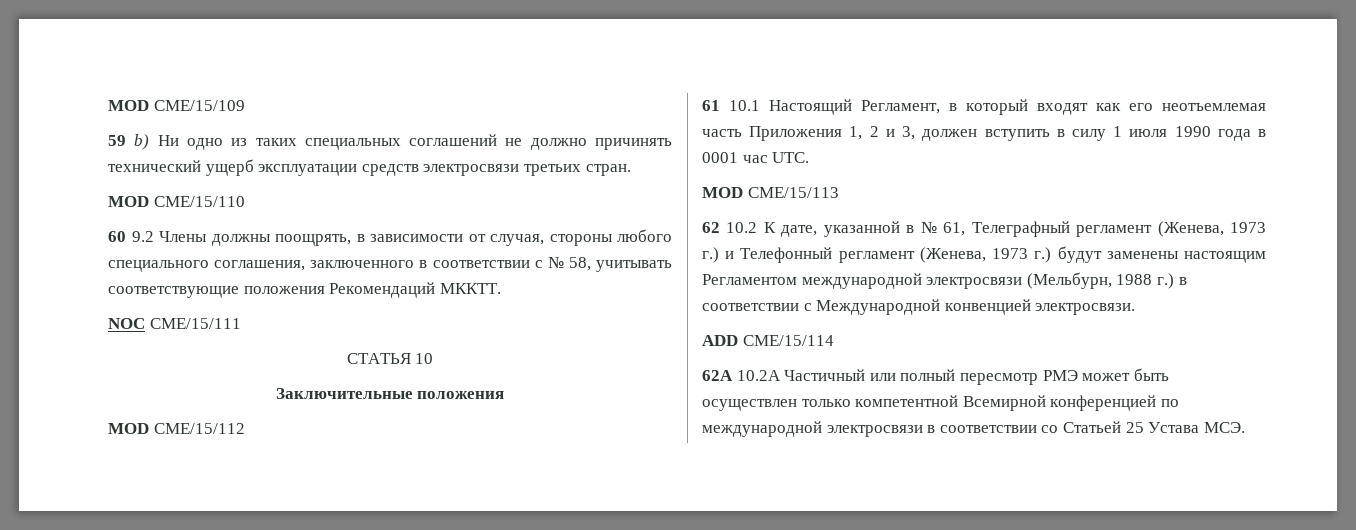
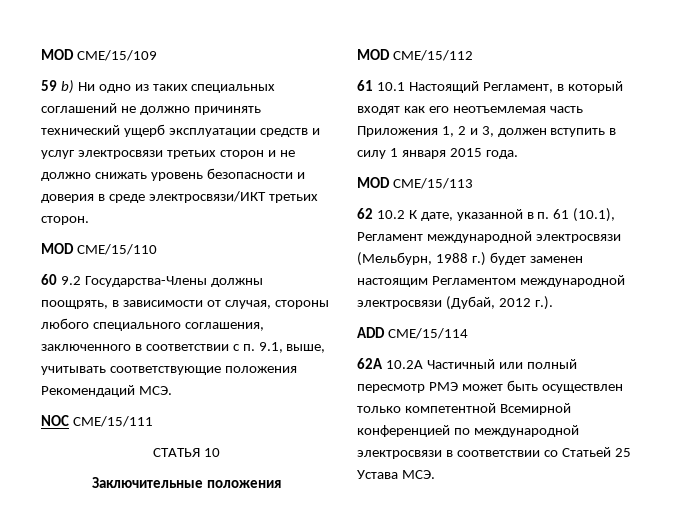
- 59 b) Ни одно из таких специальных соглашений не должно причинять технический ущерб эксплуатации средств электросвязи третьих стран.
+ 59 b) Ни одно из таких специальных соглашений не должно причинять технический ущерб эксплуатации средств и услуг электросвязи третьих сторон и не должно снижать уровень безопасности и доверия в среде электросвязи/ИКТ третьих сторон.
- 60 9.2 Члены должны поощрять, в зависимости от случая, стороны любого специального соглашения, заключенного в соответствии с № 58, учитывать соответствующие положения Рекомендаций МККТТ.
+ 60 9.2 Государства-Члены должны поощрять, в зависимости от случая, стороны любого специального соглашения, заключенного в соответствии с п. 9.1, выше, учитывать соответствующие положения Рекомендаций МСЭ.
- 61 10.1 Настоящий Регламент, в который входят как его неотъемлемая часть Приложения 1, 2 и 3, должен вступить в силу 1 июля 1990 года в 0001 час UTC.
+ 61 10.1 Настоящий Регламент, в который входят как его неотъемлемая часть Приложения 1, 2 и 3, должен вступить в силу 1 января 2015 года.
- 62 10.2 К дате, указанной в № 61, Телеграфный регламент (Женева, 1973 г.) и Телефонный регламент (Женева, 1973 г.) будут заменены настоящим Регламентом международной электросвязи (Мельбурн, 1988 г.) в соответствии с Международной конвенцией электросвязи.
+ 62 10.2 К дате, указанной в п. 61 (10.1), Регламент международной электросвязи (Мельбурн, 1988 г.) будет заменен настоящим Регламентом международной электросвязи (Дубай, 2012 г.).

